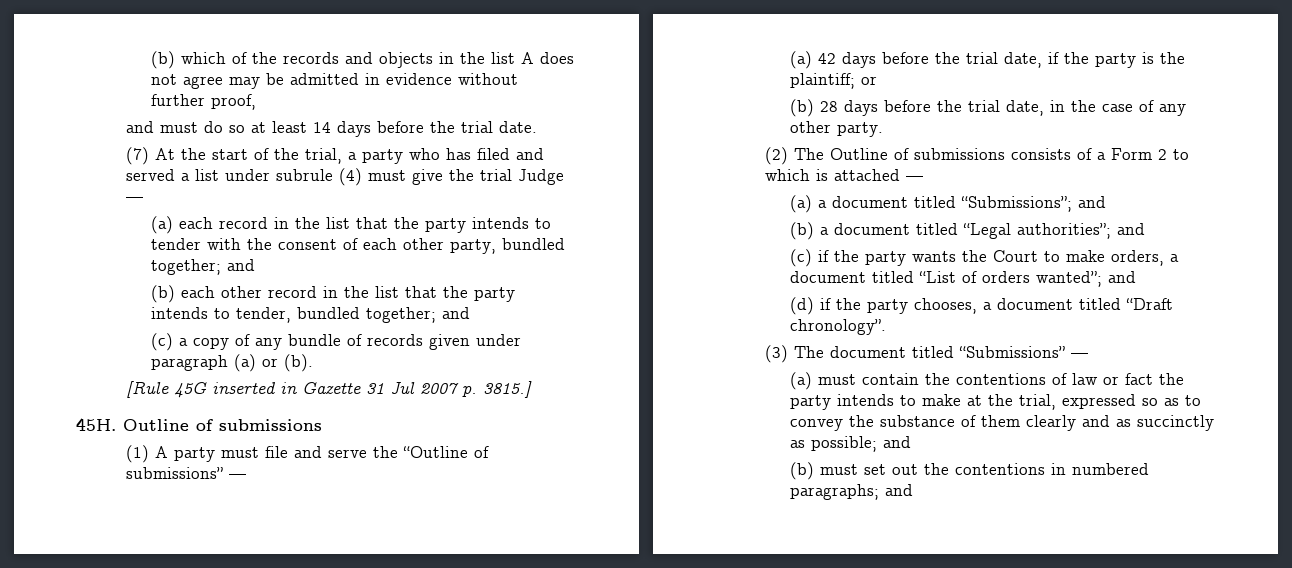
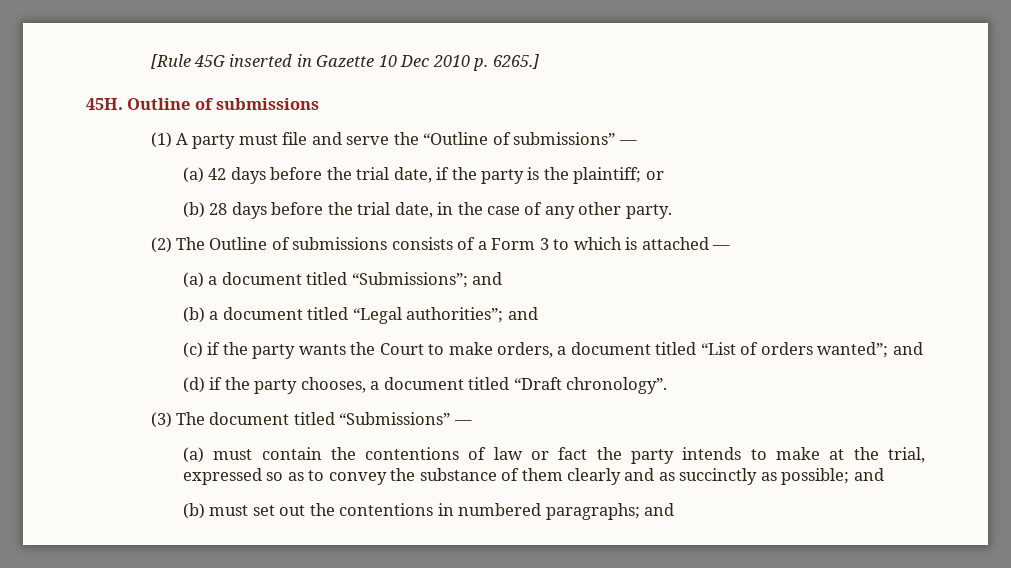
- (b) which of the records and objects in the list A does not agree may be admitted in evidence without further proof,
- and must do so at least 14 days before the trial date.
- (7) At the start of the trial, a party who has filed and served a list under subrule (4) must give the trial Judge —
- (a) each record in the list that the party intends to tender with the consent of each other party, bundled together; and
- (b) each other record in the list that the party intends to tender, bundled together; and
- (c) a copy of any bundle of records given under paragraph (a) or (b).
- [Rule 45G inserted in Gazette 31 Jul 2007 p. 3815.]
+ [Rule 45G inserted in Gazette 10 Dec 2010 p. 6265.]
- (2) The Outline of submissions consists of a Form 2 to which is attached —
+ (2) The Outline of submissions consists of a Form 3 to which is attached —

